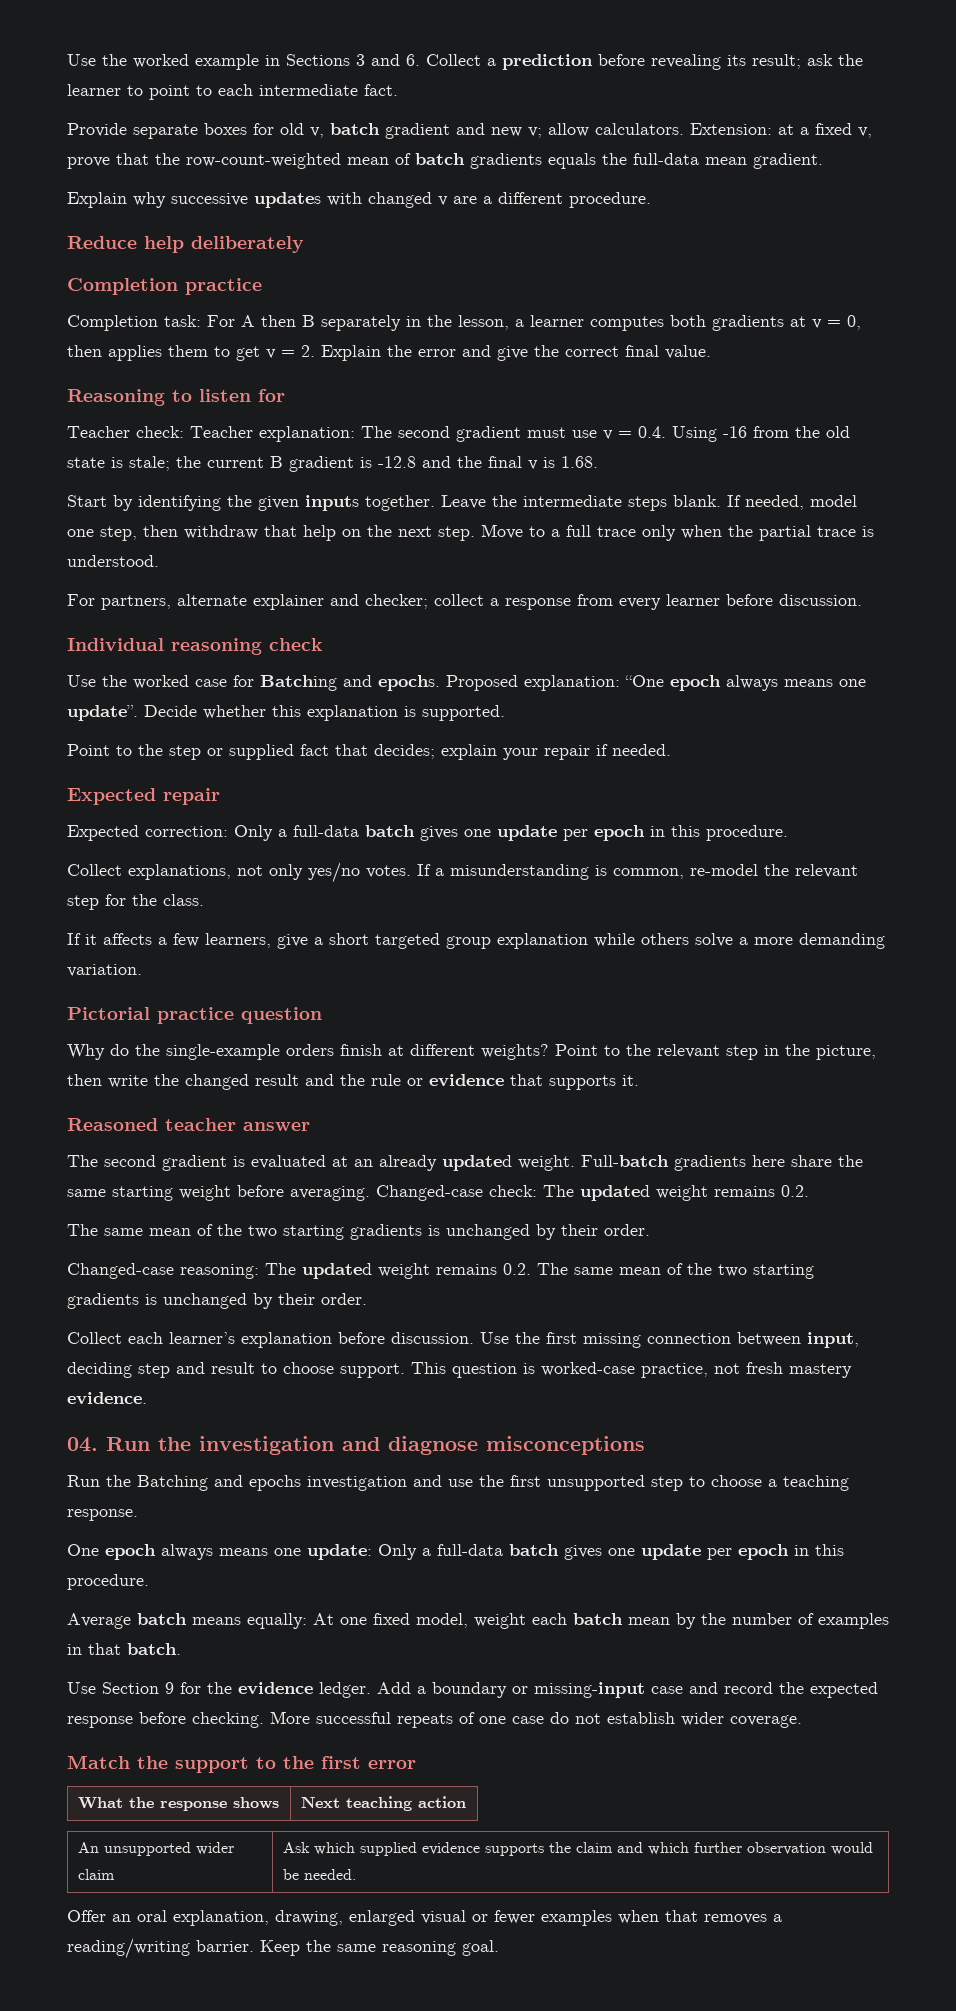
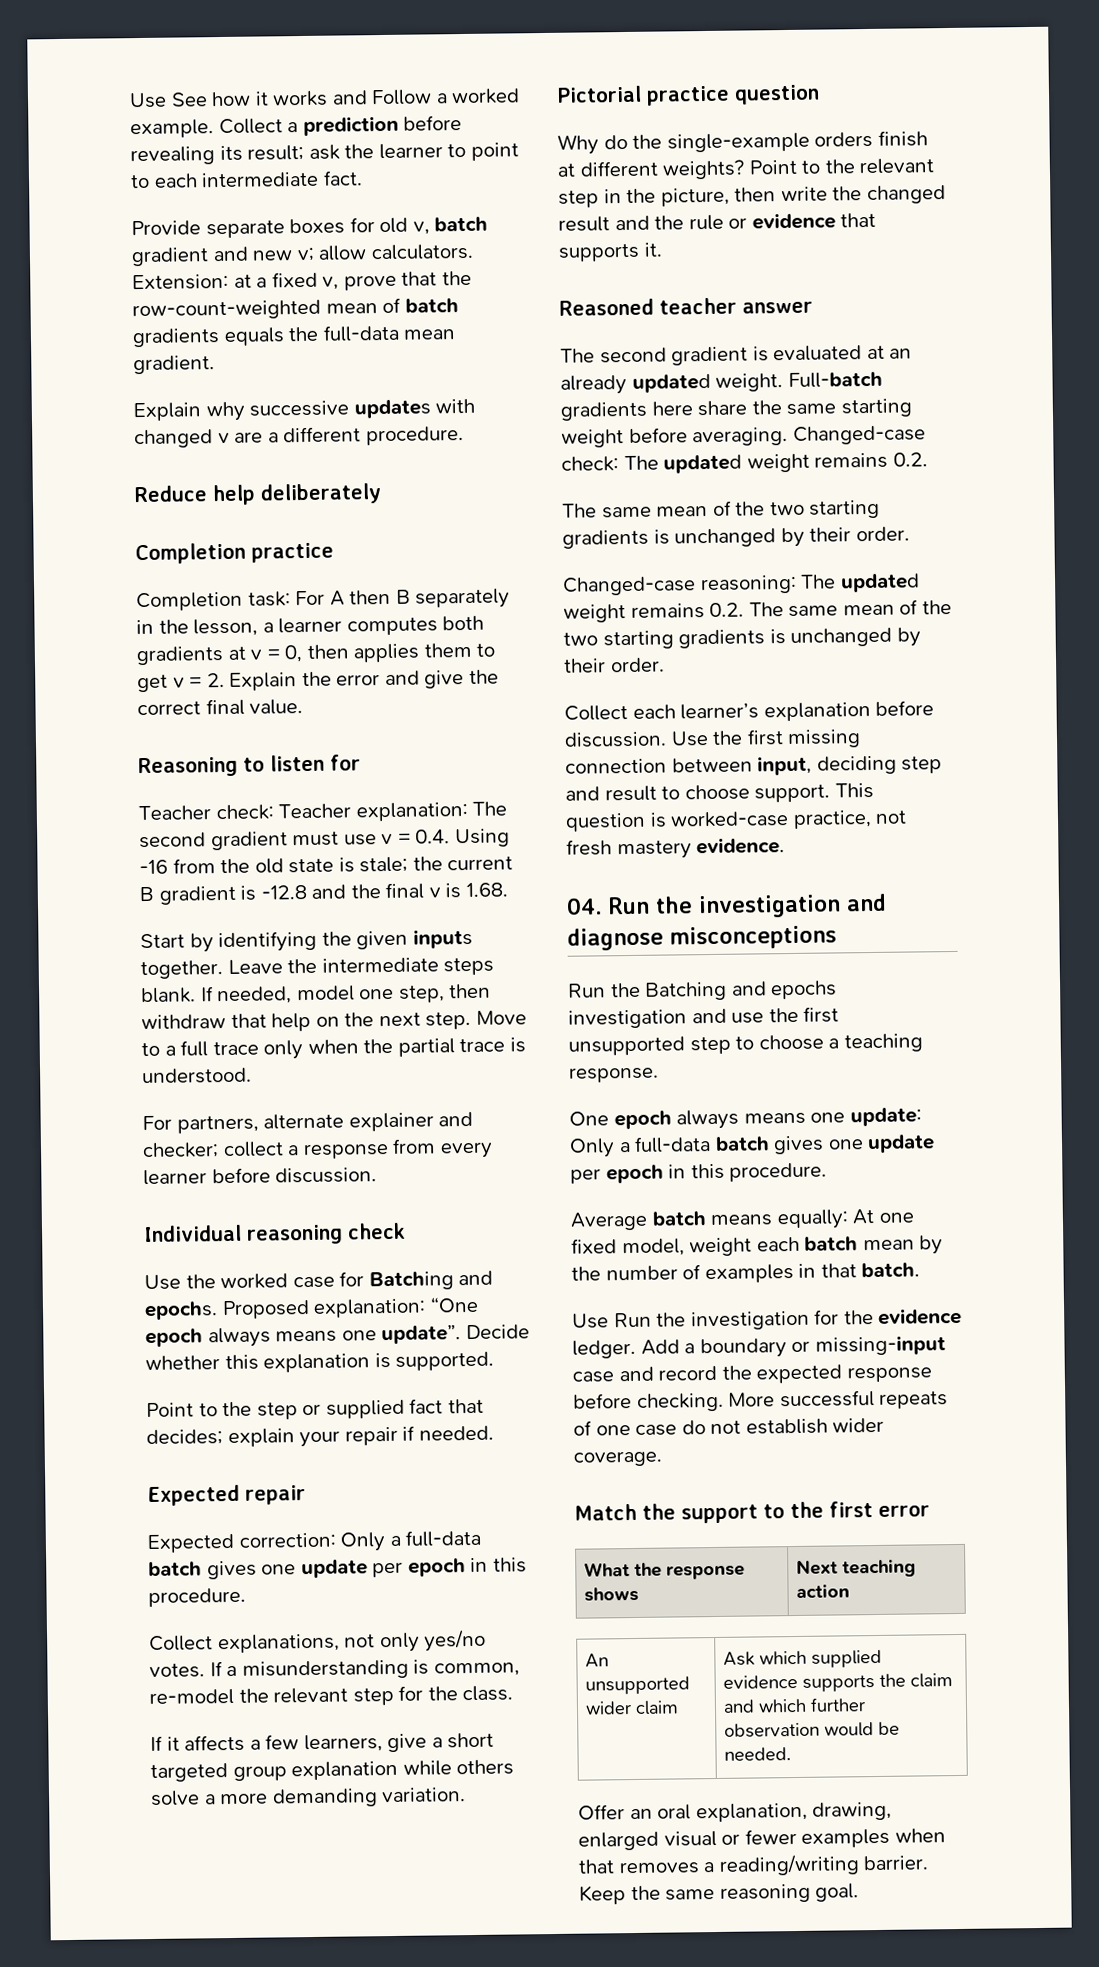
- Use the worked example in Sections 3 and 6. Collect a prediction before revealing its result; ask the learner to point to each intermediate fact.
+ Use See how it works and Follow a worked example. Collect a prediction before revealing its result; ask the learner to point to each intermediate fact.
- Use Section 9 for the evidence ledger.
+ Use Run the investigation for the evidence ledger.

